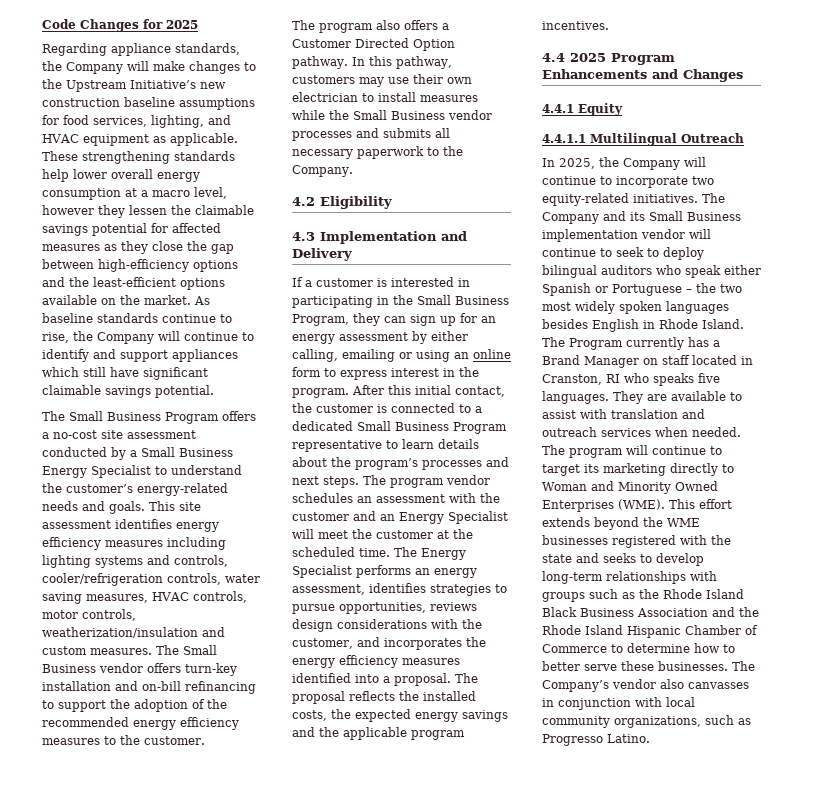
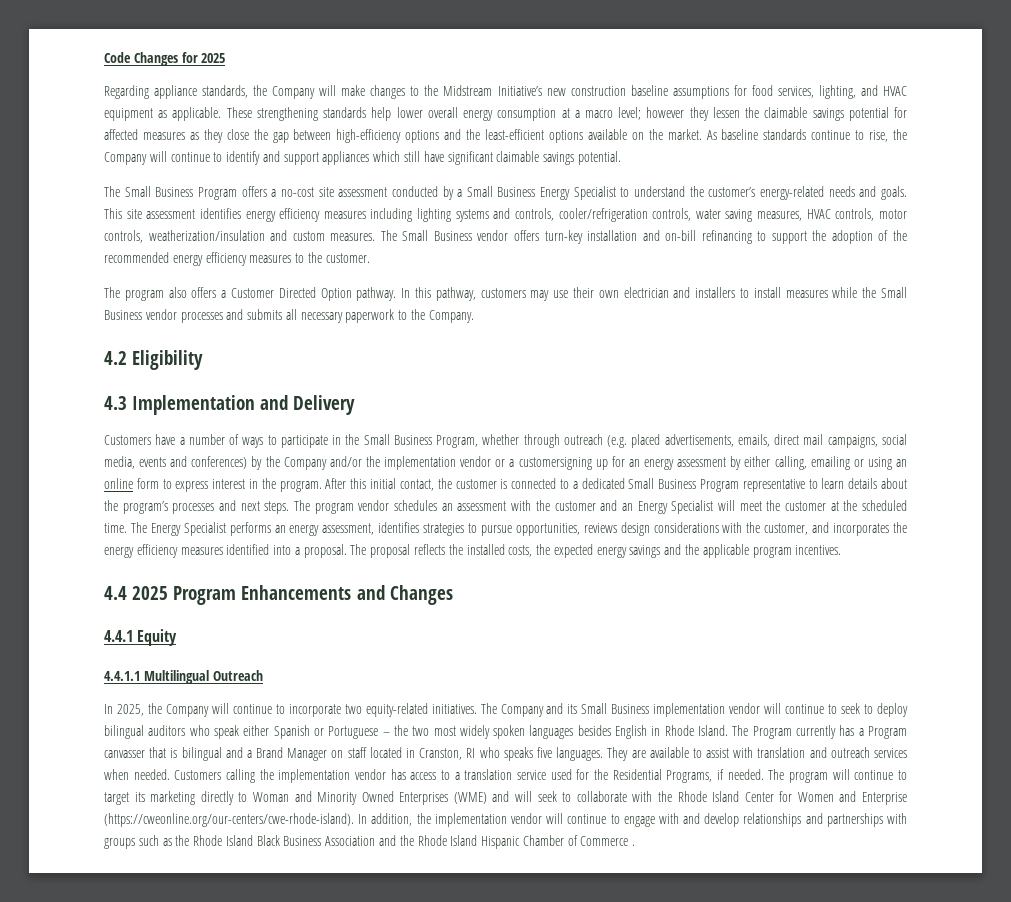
- Regarding appliance standards, the Company will make changes to the Upstream Initiative’s new construction baseline assumptions for food services, lighting, and HVAC equipment as applicable.
+ Regarding appliance standards, the Company will make changes to the Midstream Initiative’s new construction baseline assumptions for food services, lighting, and HVAC equipment as applicable.
- These strengthening standards help lower overall energy consumption at a macro level, however they lessen the claimable savings potential for affected measures as they close the gap between high-efficiency options and the least-efficient options available on the market.
+ These strengthening standards help lower overall energy consumption at a macro level; however they lessen the claimable savings potential for affected measures as they close the gap between high-efficiency options and the least-efficient options available on the market.
- In this pathway, customers may use their own electrician to install measures while the Small Business vendor processes and submits all necessary paperwork to the Company.
+ In this pathway, customers may use their own electrician and installers to install measures while the Small Business vendor processes and submits all necessary paperwork to the Company.
- If a customer is interested in participating in the Small Business Program, they can sign up for an energy assessment by either calling, emailing or using an online form to express interest in the program.
+ Customers have a number of ways to participate in the Small Business Program, whether through outreach (e.g. placed advertisements, emails, direct mail campaigns, social media, events and conferences) by the Company and/or the implementation vendor or a customersigning up for an energy assessment by either calling, emailing or using an online form to express interest in the program.
- The Program currently has a Brand Manager on staff located in Cranston, RI who speaks five languages.
+ The Program currently has a Program canvasser that is bilingual and a Brand Manager on staff located in Cranston, RI who speaks five languages.
+ Customers calling the implementation vendor has access to a translation service used for the Residential Programs, if needed.
- The program will continue to target its marketing directly to Woman and Minority Owned Enterprises (WME). This effort extends beyond the WME businesses registered with the state and seeks to develop long-term relationships with groups such as the Rhode Island Black Business Association and the Rhode Island Hispanic Chamber of Commerce to determine how to better serve these businesses. The Company’s vendor also canvasses in conjunction with local community organizations, such as Progresso Latino.
+ The program will continue to target its marketing directly to Woman and Minority Owned Enterprises (WME) and will seek to collaborate with the Rhode Island Center for Women and Enterprise (https://cweonline.org/our-centers/cwe-rhode-island). In addition, the implementation vendor will continue to engage with and develop relationships and partnerships with groups such as the Rhode Island Black Business Association and the Rhode Island Hispanic Chamber of Commerce .

